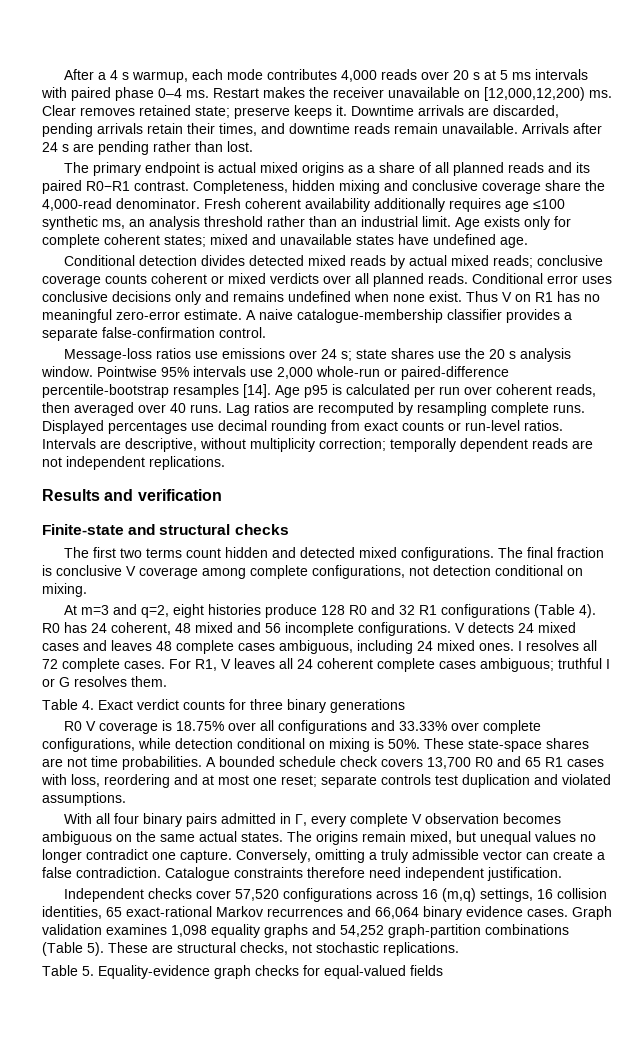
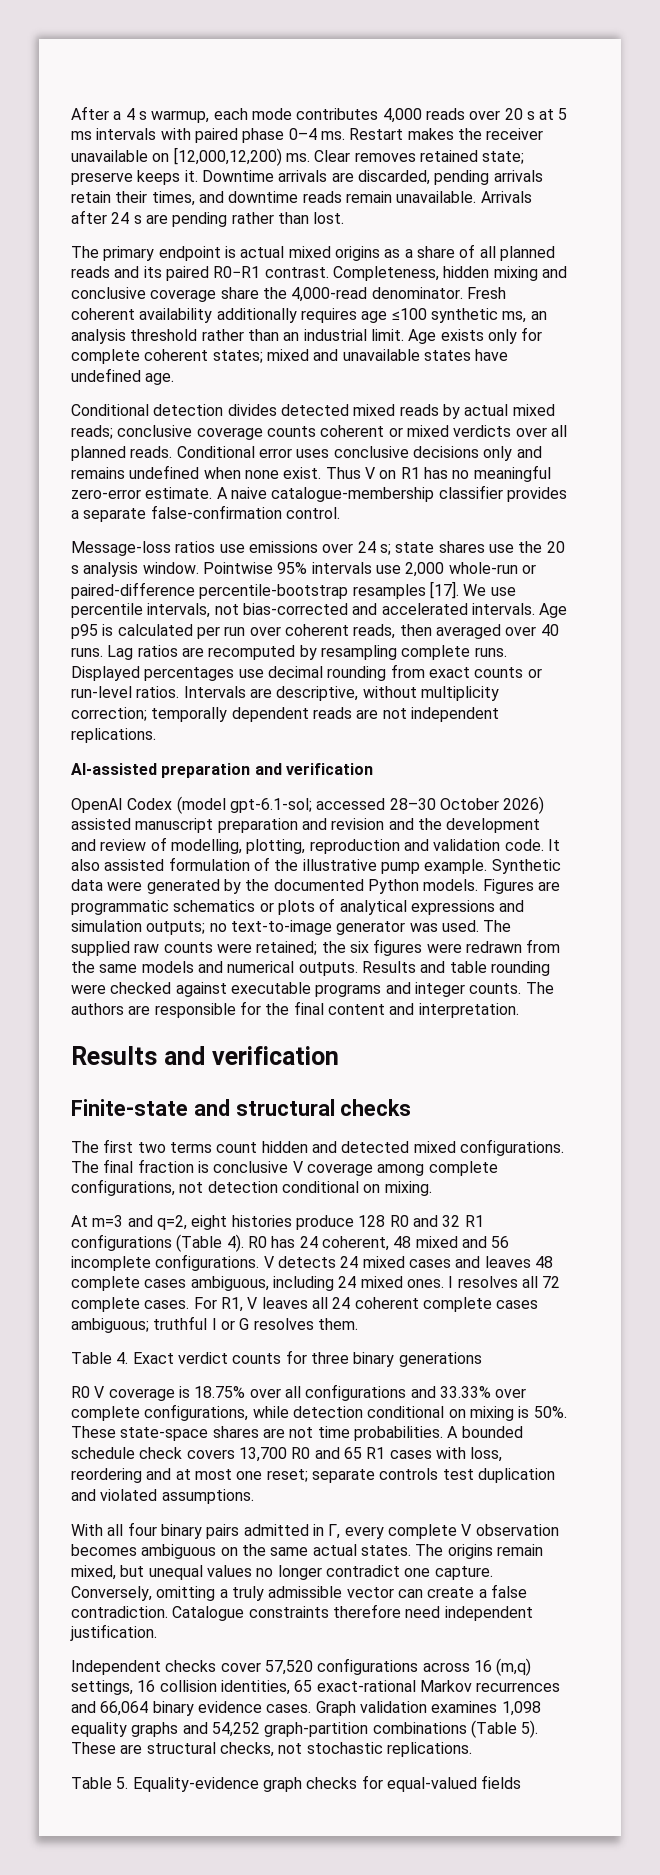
- Pointwise 95% intervals use 2,000 whole-run or paired-difference percentile-bootstrap resamples [14].
+ Pointwise 95% intervals use 2,000 whole-run or paired-difference percentile-bootstrap resamples [17]. We use percentile intervals, not bias-corrected and accelerated intervals.
+ AI-assisted preparation and verification
+ OpenAI Codex (model gpt-6.1-sol; accessed 28–30 October 2026) assisted manuscript preparation and revision and the development and review of modelling, plotting, reproduction and validation code. It also assisted formulation of the illustrative pump example. Synthetic data were generated by the documented Python models. Figures are programmatic schematics or plots of analytical expressions and simulation outputs; no text-to-image generator was used. The supplied raw counts were retained; the six figures were redrawn from the same models and numerical outputs. Results and table rounding were checked against executable programs and integer counts. The authors are responsible for the final content and interpretation.

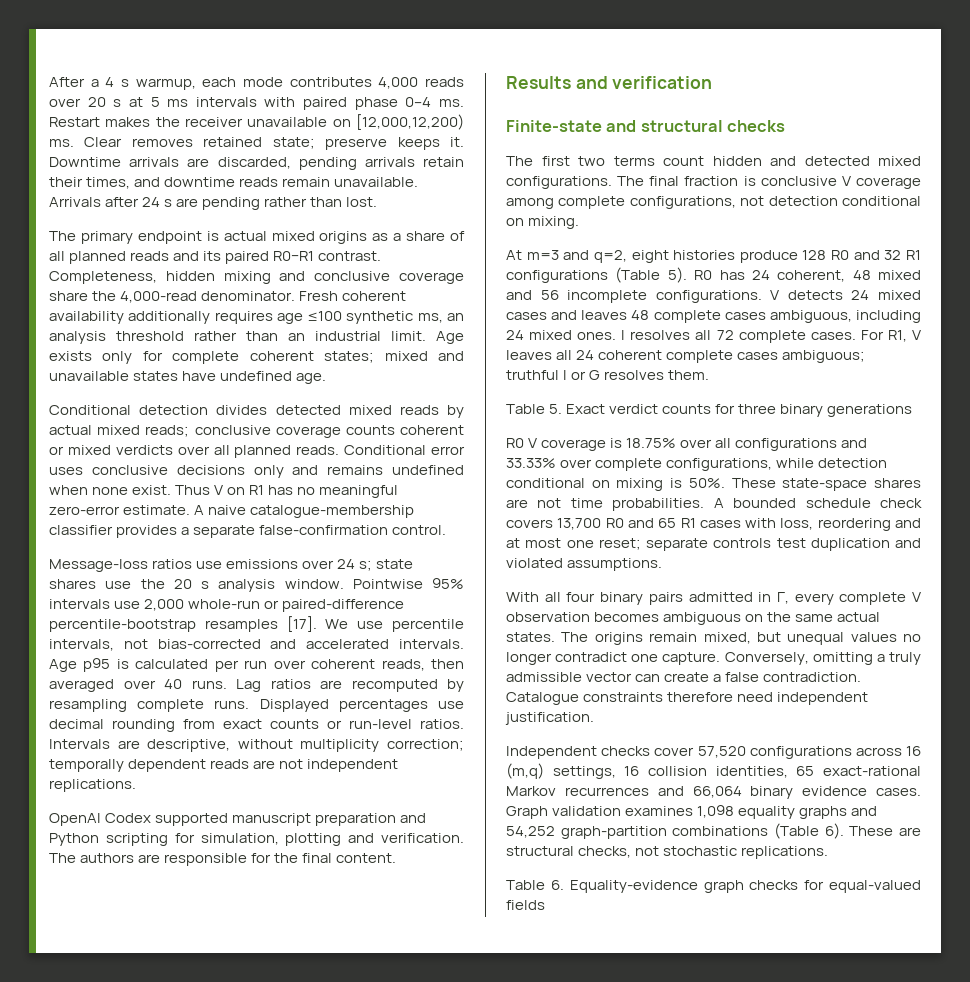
- AI-assisted preparation and verification
- OpenAI Codex (model gpt-6.1-sol; accessed 28–30 October 2026) assisted manuscript preparation and revision and the development and review of modelling, plotting, reproduction and validation code. It also assisted formulation of the illustrative pump example. Synthetic data were generated by the documented Python models. Figures are programmatic schematics or plots of analytical expressions and simulation outputs; no text-to-image generator was used. The supplied raw counts were retained; the six figures were redrawn from the same models and numerical outputs. Results and table rounding were checked against executable programs and integer counts.
+ OpenAI Codex supported manuscript preparation and Python scripting for simulation, plotting and verification.
- The authors are responsible for the final content and interpretation.
+ The authors are responsible for the final content.
- At m=3 and q=2, eight histories produce 128 R0 and 32 R1 configurations (Table 4).
+ At m=3 and q=2, eight histories produce 128 R0 and 32 R1 configurations (Table 5).
- Table 4. Exact verdict counts for three binary generations
+ Table 5. Exact verdict counts for three binary generations
- Graph validation examines 1,098 equality graphs and 54,252 graph-partition combinations (Table 5).
+ Graph validation examines 1,098 equality graphs and 54,252 graph-partition combinations (Table 6).
- Table 5. Equality-evidence graph checks for equal-valued fields
+ Table 6. Equality-evidence graph checks for equal-valued fields

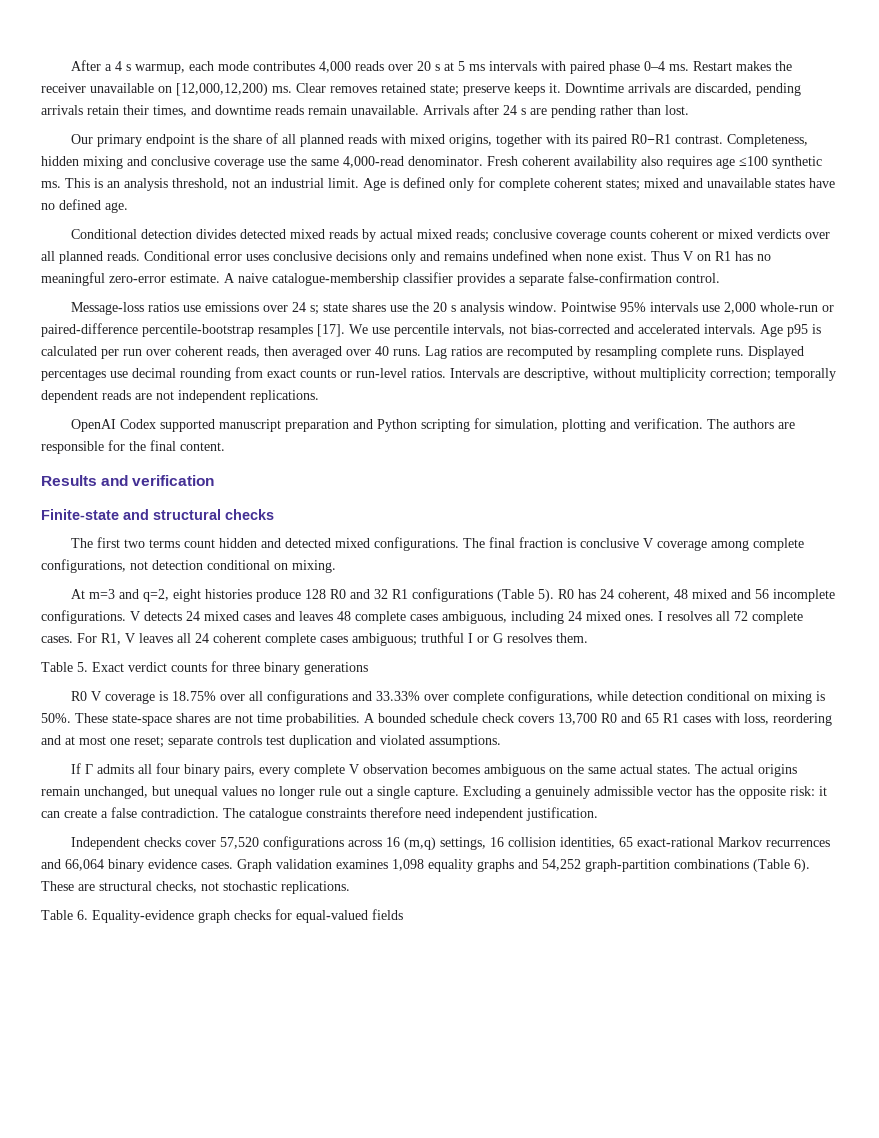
- The primary endpoint is actual mixed origins as a share of all planned reads and its paired R0−R1 contrast.
+ Our primary endpoint is the share of all planned reads with mixed origins, together with its paired R0−R1 contrast.
- Completeness, hidden mixing and conclusive coverage share the 4,000-read denominator.
+ Completeness, hidden mixing and conclusive coverage use the same 4,000-read denominator.
- Fresh coherent availability additionally requires age ≤100 synthetic ms, an analysis threshold rather than an industrial limit.
+ Fresh coherent availability also requires age ≤100 synthetic ms. This is an analysis threshold, not an industrial limit.
- Age exists only for complete coherent states; mixed and unavailable states have undefined age.
+ Age is defined only for complete coherent states; mixed and unavailable states have no defined age.
- With all four binary pairs admitted in Γ, every complete V observation becomes ambiguous on the same actual states.
+ If Γ admits all four binary pairs, every complete V observation becomes ambiguous on the same actual states.
- The origins remain mixed, but unequal values no longer contradict one capture. Conversely, omitting a truly admissible vector can create a false contradiction.
+ The actual origins remain unchanged, but unequal values no longer rule out a single capture. Excluding a genuinely admissible vector has the opposite risk: it can create a false contradiction.
- Catalogue constraints therefore need independent justification.
+ The catalogue constraints therefore need independent justification.

